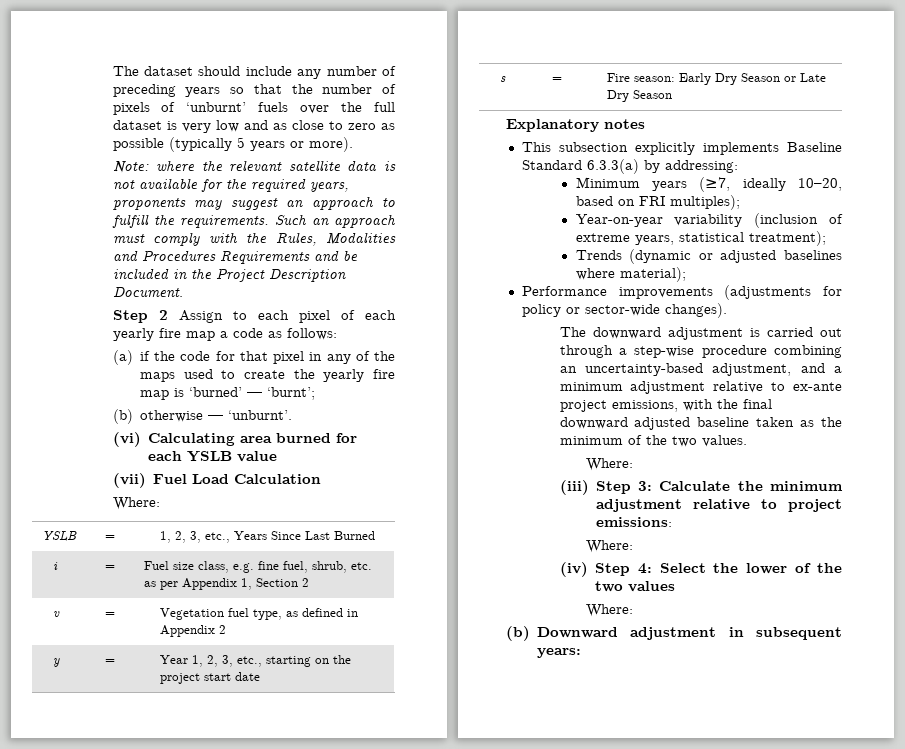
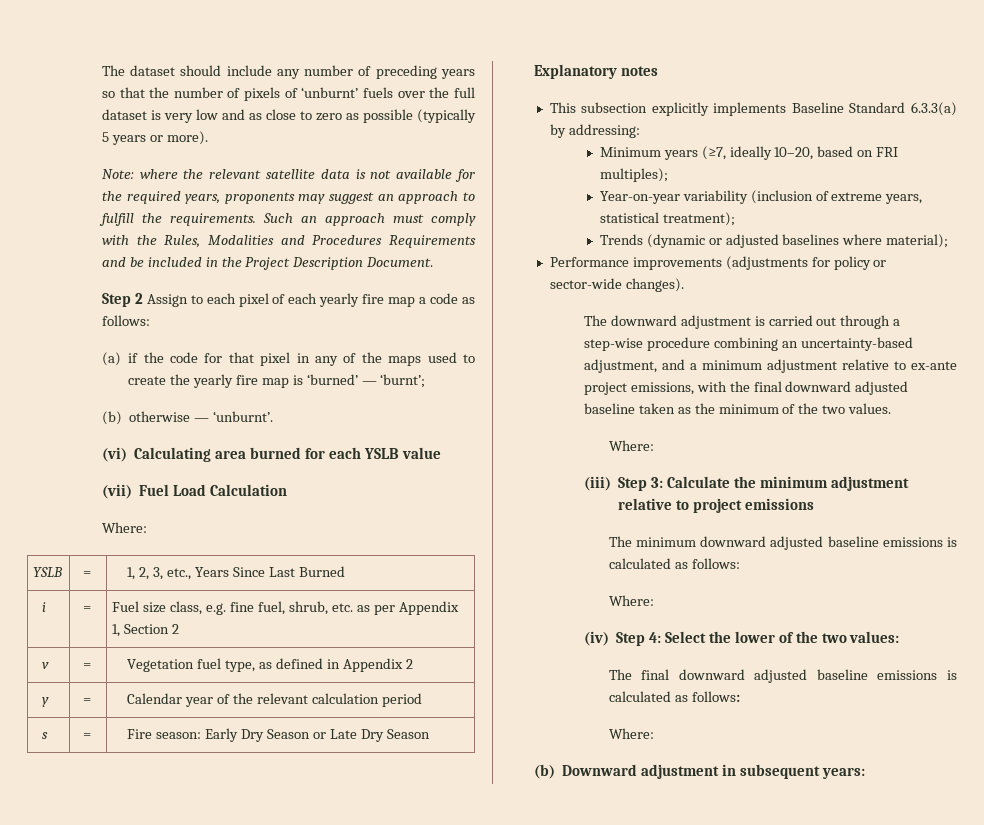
- y | = | Year 1, 2, 3, etc., starting on the project start date
+ y | = | Calendar year of the relevant calculation period
- (iii) Step 3: Calculate the minimum adjustment relative to project emissions:
+ (iii) Step 3: Calculate the minimum adjustment relative to project emissions
+ The minimum downward adjusted baseline emissions is calculated as follows:
- (iv) Step 4: Select the lower of the two values
+ (iv) Step 4: Select the lower of the two values:
+ The final downward adjusted baseline emissions is calculated as follows:

